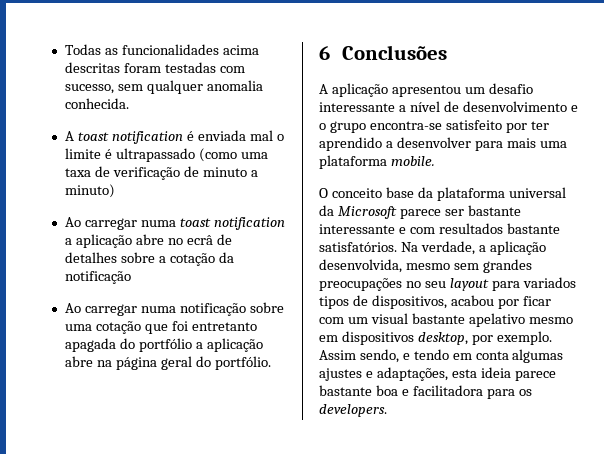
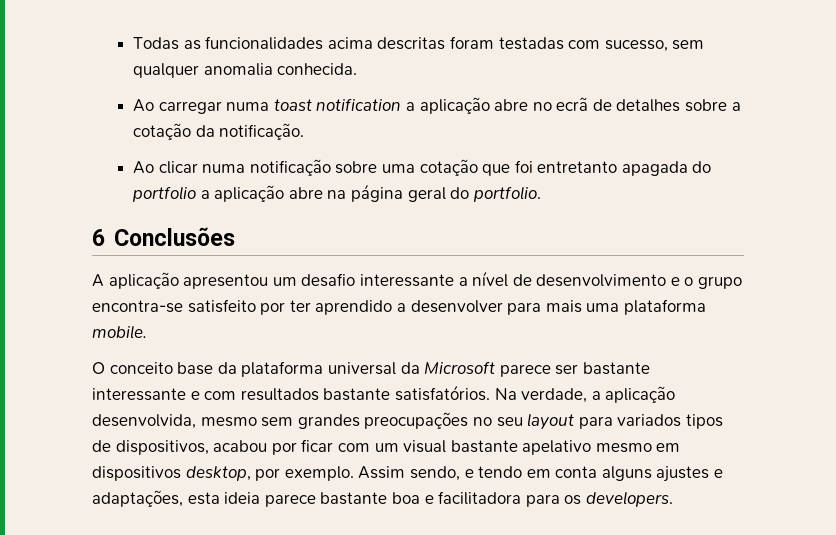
- A toast notification é enviada mal o limite é ultrapassado (como uma taxa de verificação de minuto a minuto)
- Ao carregar numa toast notification a aplicação abre no ecrâ de detalhes sobre a cotação da notificação
- Ao carregar numa notificação sobre uma cotação que foi entretanto apagada do portfólio a aplicação abre na página geral do portfólio.
+ Ao carregar numa toast notification a aplicação abre no ecrã de detalhes sobre a cotação da notificação.
+ Ao clicar numa notificação sobre uma cotação que foi entretanto apagada do portfolio a aplicação abre na página geral do portfolio.
- Assim sendo, e tendo em conta algumas ajustes e adaptações, esta ideia parece bastante boa e facilitadora para os developers.
+ Assim sendo, e tendo em conta alguns ajustes e adaptações, esta ideia parece bastante boa e facilitadora para os developers.

